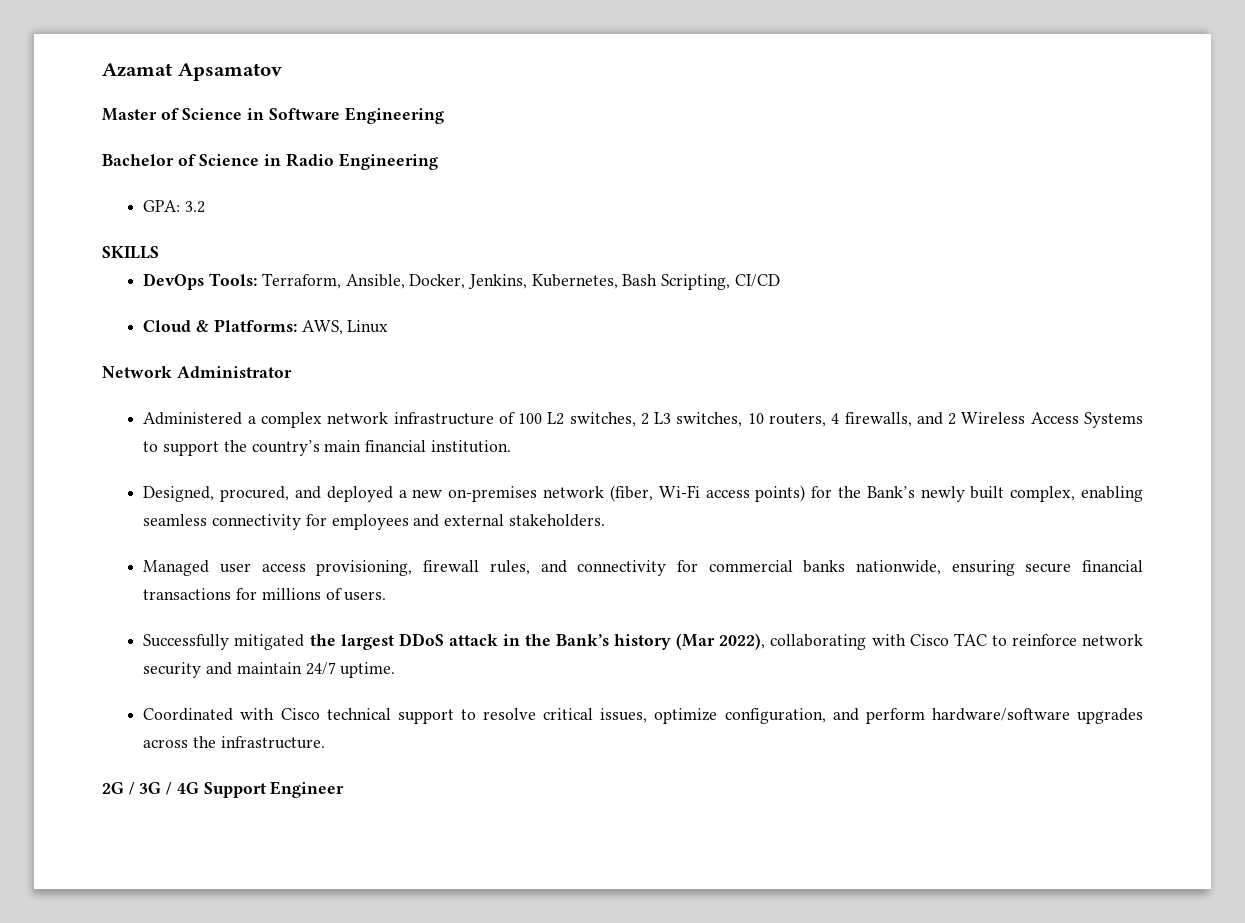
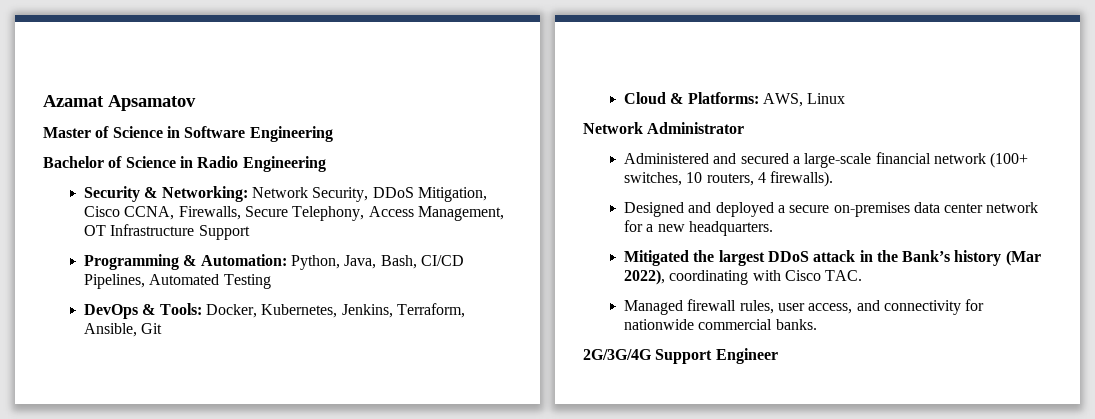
- GPA: 3.2
- SKILLS
- DevOps Tools: Terraform, Ansible, Docker, Jenkins, Kubernetes, Bash Scripting, CI/CD
+ Security & Networking: Network Security, DDoS Mitigation, Cisco CCNA, Firewalls, Secure Telephony, Access Management, OT Infrastructure Support
+ Programming & Automation: Python, Java, Bash, CI/CD Pipelines, Automated Testing
+ DevOps & Tools: Docker, Kubernetes, Jenkins, Terraform, Ansible, Git
- Administered a complex network infrastructure of 100 L2 switches, 2 L3 switches, 10 routers, 4 firewalls, and 2 Wireless Access Systems to support the country’s main financial institution.
- Designed, procured, and deployed a new on-premises network (fiber, Wi-Fi access points) for the Bank’s newly built complex, enabling seamless connectivity for employees and external stakeholders.
- Managed user access provisioning, firewall rules, and connectivity for commercial banks nationwide, ensuring secure financial transactions for millions of users.
- Successfully mitigated the largest DDoS attack in the Bank’s history (Mar 2022), collaborating with Cisco TAC to reinforce network security and maintain 24/7 uptime.
- Coordinated with Cisco technical support to resolve critical issues, optimize configuration, and perform hardware/software upgrades across the infrastructure.
- 2G / 3G / 4G Support Engineer
+ Administered and secured a large-scale financial network (100+ switches, 10 routers, 4 firewalls).
+ Designed and deployed a secure on-premises data center network for a new headquarters.
+ Mitigated the largest DDoS attack in the Bank’s history (Mar 2022), coordinating with Cisco TAC.
+ Managed firewall rules, user access, and connectivity for nationwide commercial banks.
+ 2G/3G/4G Support Engineer

